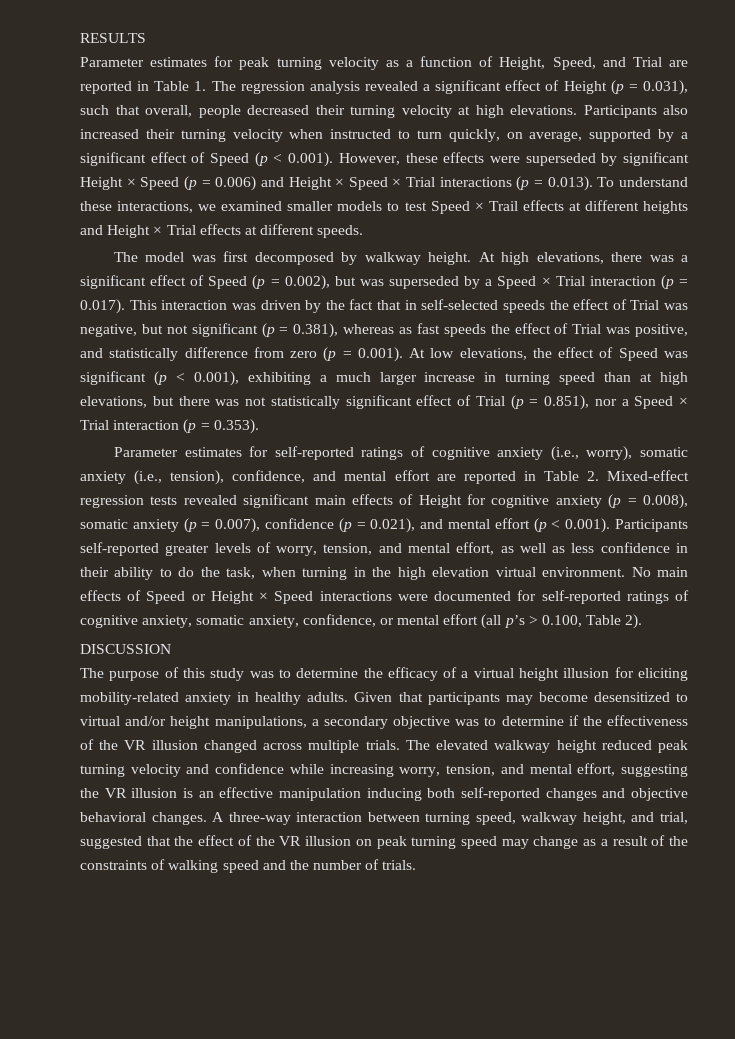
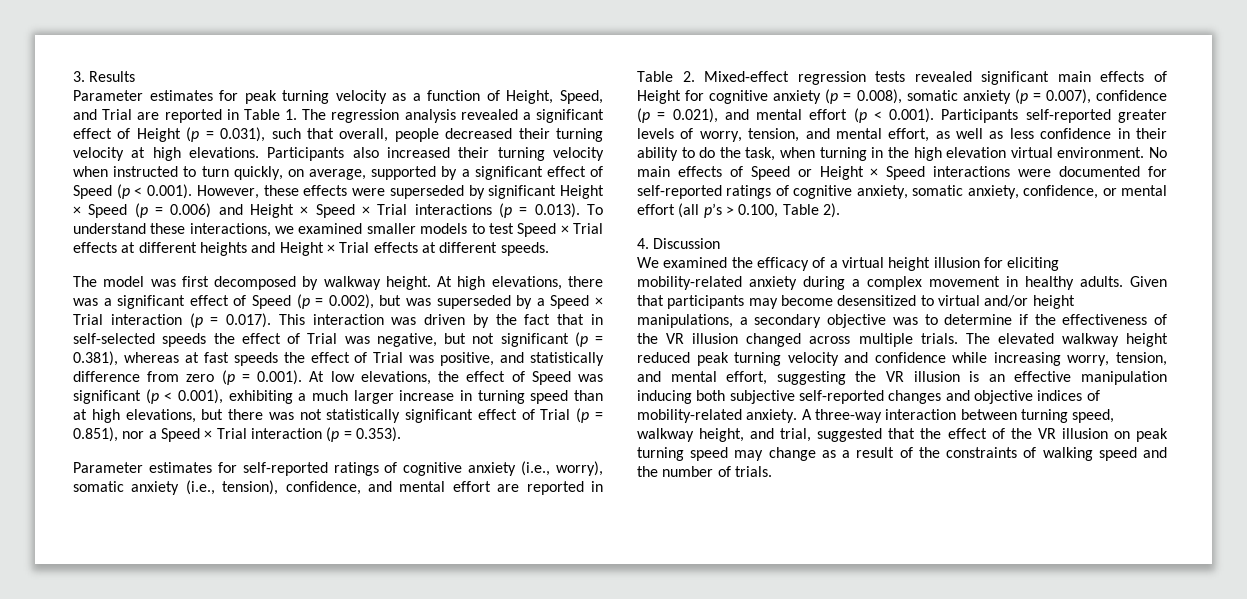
- RESULTS
+ 3. Results
- Participants also increased their turning velocity when instructed to turn quickly, on average, supported by a significant effect of Speed (p < 0.001). However, these effects were superseded by significant Height × Speed (p = 0.006) and Height × Speed × Trial interactions (p = 0.013). To understand these interactions, we examined smaller models to test Speed × Trail effects at different heights and Height × Trial effects at different speeds.
+ Participants also increased their turning velocity when instructed to turn quickly, on average, supported by a significant effect of Speed (p < 0.001). However, these effects were superseded by significant Height × Speed (p = 0.006) and Height × Speed × Trial interactions (p = 0.013). To understand these interactions, we examined smaller models to test Speed × Trial effects at different heights and Height × Trial effects at different speeds.
- At high elevations, there was a significant effect of Speed (p = 0.002), but was superseded by a Speed × Trial interaction (p = 0.017). This interaction was driven by the fact that in self-selected speeds the effect of Trial was negative, but not significant (p = 0.381), whereas as fast speeds the effect of Trial was positive, and statistically difference from zero (p = 0.001). At low elevations, the effect of Speed was significant (p < 0.001), exhibiting a much larger increase in turning speed than at high elevations, but there was not statistically significant effect of Trial (p = 0.851), nor a Speed × Trial interaction (p = 0.353).
+ At high elevations, there was a significant effect of Speed (p = 0.002), but was superseded by a Speed × Trial interaction (p = 0.017). This interaction was driven by the fact that in self-selected speeds the effect of Trial was negative, but not significant (p = 0.381), whereas at fast speeds the effect of Trial was positive, and statistically difference from zero (p = 0.001). At low elevations, the effect of Speed was significant (p < 0.001), exhibiting a much larger increase in turning speed than at high elevations, but there was not statistically significant effect of Trial (p = 0.851), nor a Speed × Trial interaction (p = 0.353).
- DISCUSSION
- The purpose of this study was to determine the efficacy of a virtual height illusion for eliciting mobility-related anxiety in healthy adults.
+ 4. Discussion
+ We examined the efficacy of a virtual height illusion for eliciting mobility-related anxiety during a complex movement in healthy adults.
- The elevated walkway height reduced peak turning velocity and confidence while increasing worry, tension, and mental effort, suggesting the VR illusion is an effective manipulation inducing both self-reported changes and objective behavioral changes.
+ The elevated walkway height reduced peak turning velocity and confidence while increasing worry, tension, and mental effort, suggesting the VR illusion is an effective manipulation inducing both subjective self-reported changes and objective indices of mobility-related anxiety.

